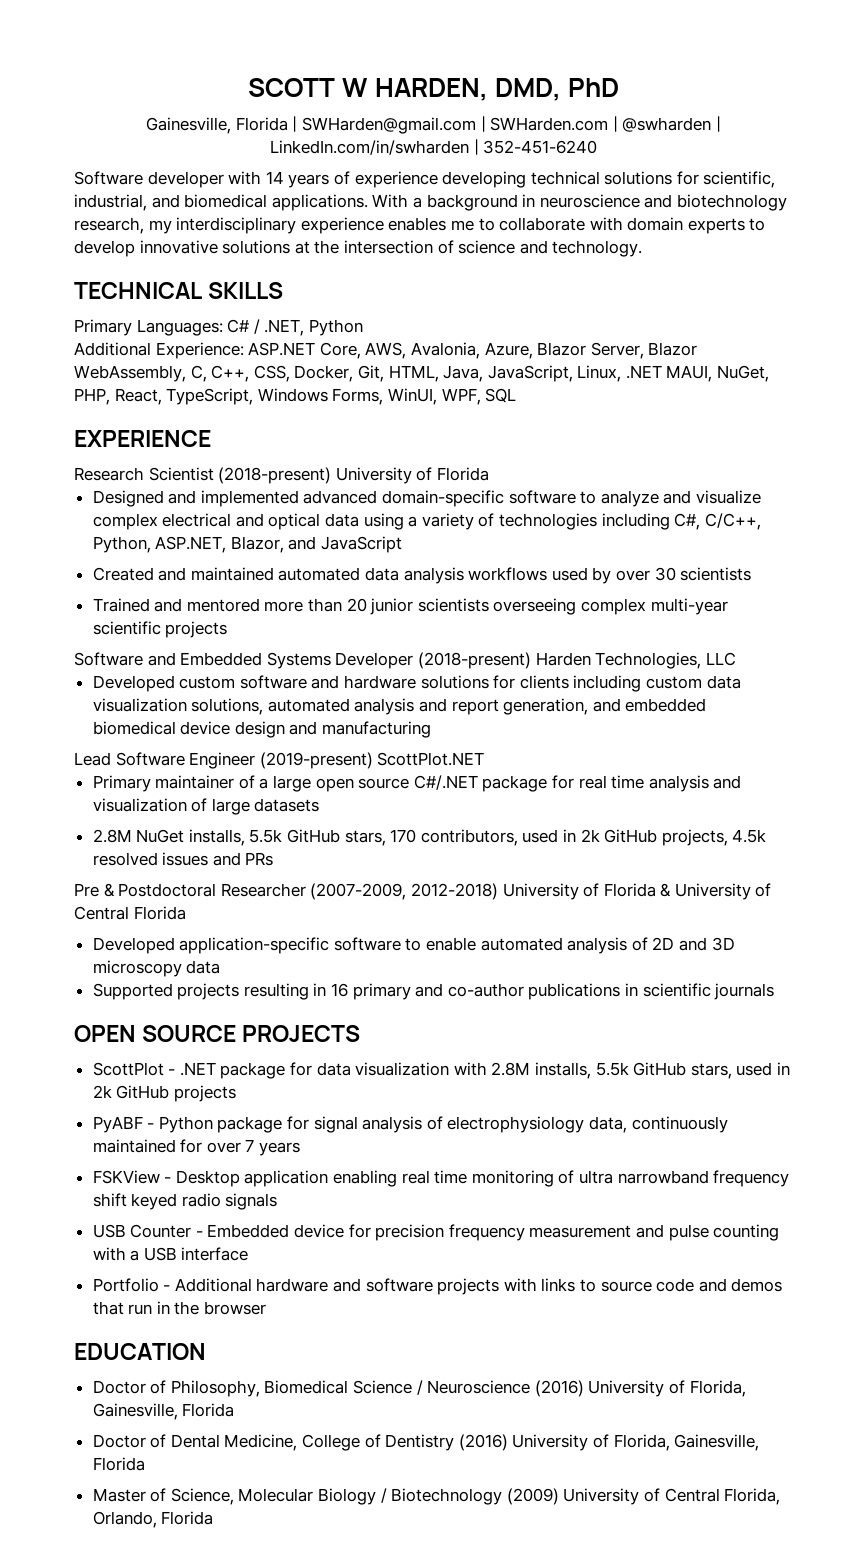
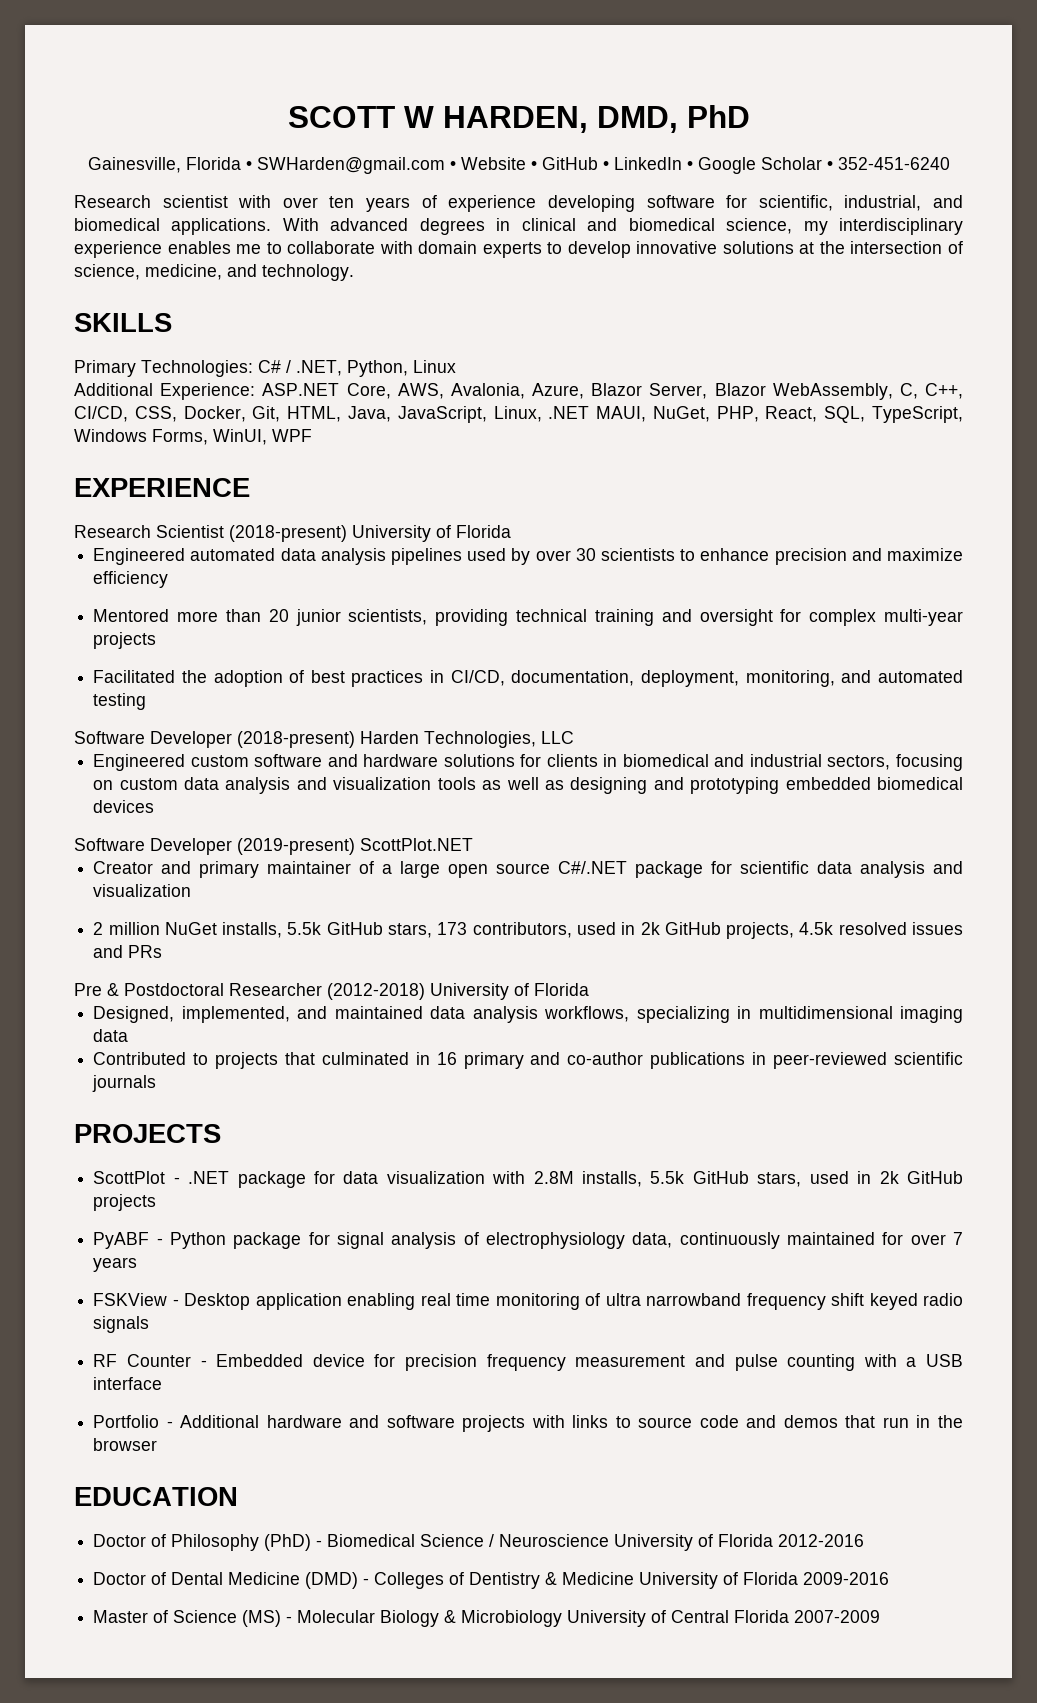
- Gainesville, Florida | SWHarden@gmail.com | SWHarden.com | @swharden | LinkedIn.com/in/swharden | 352-451-6240
- Software developer with 14 years of experience developing technical solutions for scientific, industrial, and biomedical applications.
+ Gainesville, Florida • SWHarden@gmail.com • Website • GitHub • LinkedIn • Google Scholar • 352-451-6240
+ Research scientist with over ten years of experience developing software for scientific, industrial, and biomedical applications.
- With a background in neuroscience and biotechnology research, my interdisciplinary experience enables me to collaborate with domain experts to develop innovative solutions at the intersection of science and technology.
+ With advanced degrees in clinical and biomedical science, my interdisciplinary experience enables me to collaborate with domain experts to develop innovative solutions at the intersection of science, medicine, and technology.
- TECHNICAL SKILLS
+ SKILLS
- Primary Languages: C# / .NET, Python
+ Primary Technologies: C# / .NET, Python, Linux
- Additional Experience: ASP.NET Core, AWS, Avalonia, Azure, Blazor Server, Blazor WebAssembly, C, C++, CSS, Docker, Git, HTML, Java, JavaScript, Linux, .NET MAUI, NuGet, PHP, React, TypeScript, Windows Forms, WinUI, WPF, SQL
+ Additional Experience: ASP.NET Core, AWS, Avalonia, Azure, Blazor Server, Blazor WebAssembly, C, C++, CI/CD, CSS, Docker, Git, HTML, Java, JavaScript, Linux, .NET MAUI, NuGet, PHP, React, SQL, TypeScript, Windows Forms, WinUI, WPF
- Designed and implemented advanced domain-specific software to analyze and visualize complex electrical and optical data using a variety of technologies including C#, C/C++, Python, ASP.NET, Blazor, and JavaScript
- Created and maintained automated data analysis workflows used by over 30 scientists
- Trained and mentored more than 20 junior scientists overseeing complex multi-year scientific projects
- Software and Embedded Systems Developer (2018-present) Harden Technologies, LLC
+ Engineered automated data analysis pipelines used by over 30 scientists to enhance precision and maximize efficiency
+ Mentored more than 20 junior scientists, providing technical training and oversight for complex multi-year projects
+ Facilitated the adoption of best practices in CI/CD, documentation, deployment, monitoring, and automated testing
+ Software Developer (2018-present) Harden Technologies, LLC
- Developed custom software and hardware solutions for clients including custom data visualization solutions, automated analysis and report generation, and embedded biomedical device design and manufacturing
- Lead Software Engineer (2019-present) ScottPlot.NET
+ Engineered custom software and hardware solutions for clients in biomedical and industrial sectors, focusing on custom data analysis and visualization tools as well as designing and prototyping embedded biomedical devices
+ Software Developer (2019-present) ScottPlot.NET
- Primary maintainer of a large open source C#/.NET package for real time analysis and visualization of large datasets
- 2.8M NuGet installs, 5.5k GitHub stars, 170 contributors, used in 2k GitHub projects, 4.5k resolved issues and PRs
+ Creator and primary maintainer of a large open source C#/.NET package for scientific data analysis and visualization
+ 2 million NuGet installs, 5.5k GitHub stars, 173 contributors, used in 2k GitHub projects, 4.5k resolved issues and PRs
- Pre & Postdoctoral Researcher (2007-2009, 2012-2018) University of Florida & University of Central Florida
- Developed application-specific software to enable automated analysis of 2D and 3D microscopy data
- Supported projects resulting in 16 primary and co-author publications in scientific journals
+ Pre & Postdoctoral Researcher (2012-2018) University of Florida
+ Designed, implemented, and maintained data analysis workflows, specializing in multidimensional imaging data
+ Contributed to projects that culminated in 16 primary and co-author publications in peer-reviewed scientific journals
- OPEN SOURCE PROJECTS
+ PROJECTS
- USB Counter - Embedded device for precision frequency measurement and pulse counting with a USB interface
+ RF Counter - Embedded device for precision frequency measurement and pulse counting with a USB interface
- Doctor of Philosophy, Biomedical Science / Neuroscience (2016) University of Florida, Gainesville, Florida
+ Doctor of Philosophy (PhD) - Biomedical Science / Neuroscience University of Florida 2012-2016
- Doctor of Dental Medicine, College of Dentistry (2016) University of Florida, Gainesville, Florida
+ Doctor of Dental Medicine (DMD) - Colleges of Dentistry & Medicine University of Florida 2009-2016
- Master of Science, Molecular Biology / Biotechnology (2009) University of Central Florida, Orlando, Florida
+ Master of Science (MS) - Molecular Biology & Microbiology University of Central Florida 2007-2009

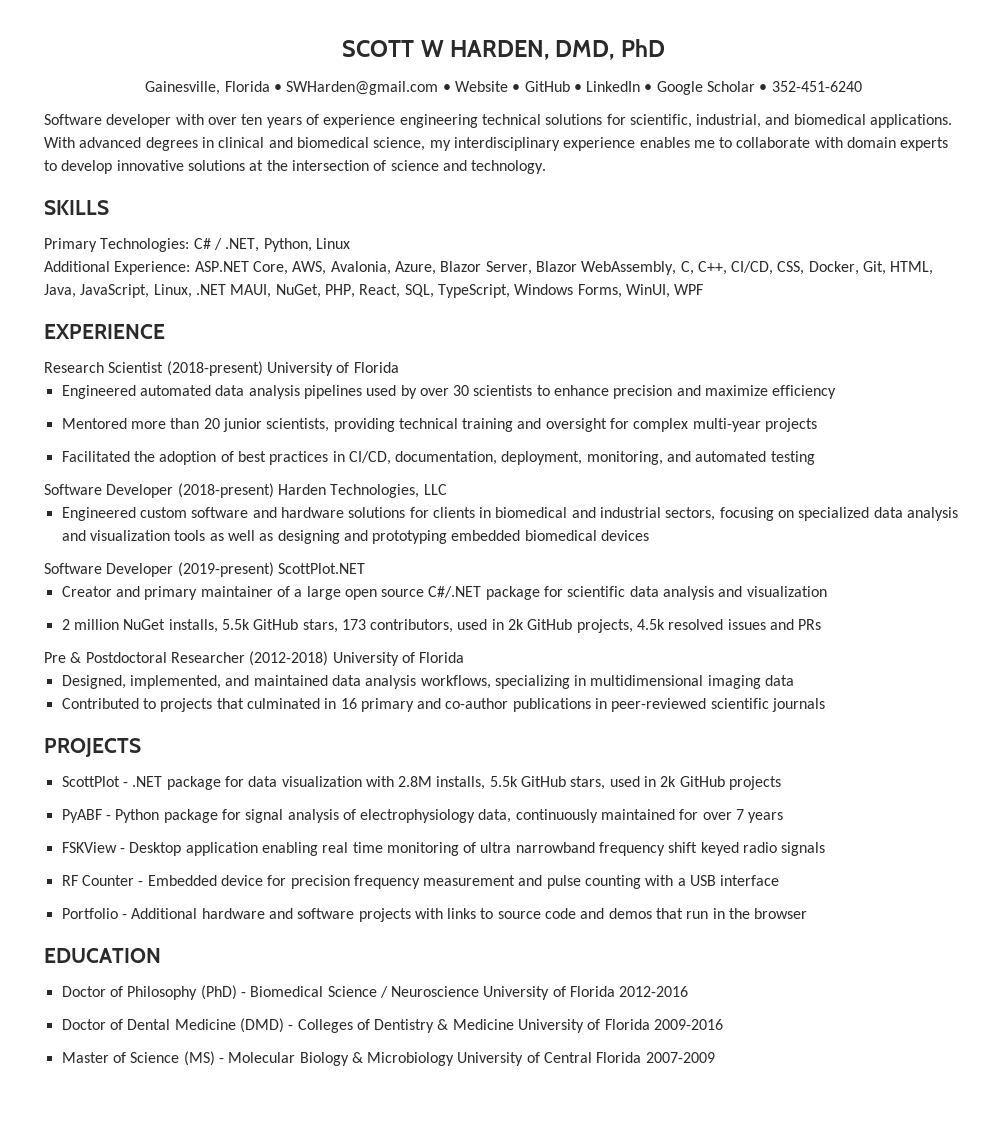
- Research scientist with over ten years of experience developing software for scientific, industrial, and biomedical applications.
+ Software developer with over ten years of experience engineering technical solutions for scientific, industrial, and biomedical applications.
- With advanced degrees in clinical and biomedical science, my interdisciplinary experience enables me to collaborate with domain experts to develop innovative solutions at the intersection of science, medicine, and technology.
+ With advanced degrees in clinical and biomedical science, my interdisciplinary experience enables me to collaborate with domain experts to develop innovative solutions at the intersection of science and technology.
- Engineered custom software and hardware solutions for clients in biomedical and industrial sectors, focusing on custom data analysis and visualization tools as well as designing and prototyping embedded biomedical devices
+ Engineered custom software and hardware solutions for clients in biomedical and industrial sectors, focusing on specialized data analysis and visualization tools as well as designing and prototyping embedded biomedical devices

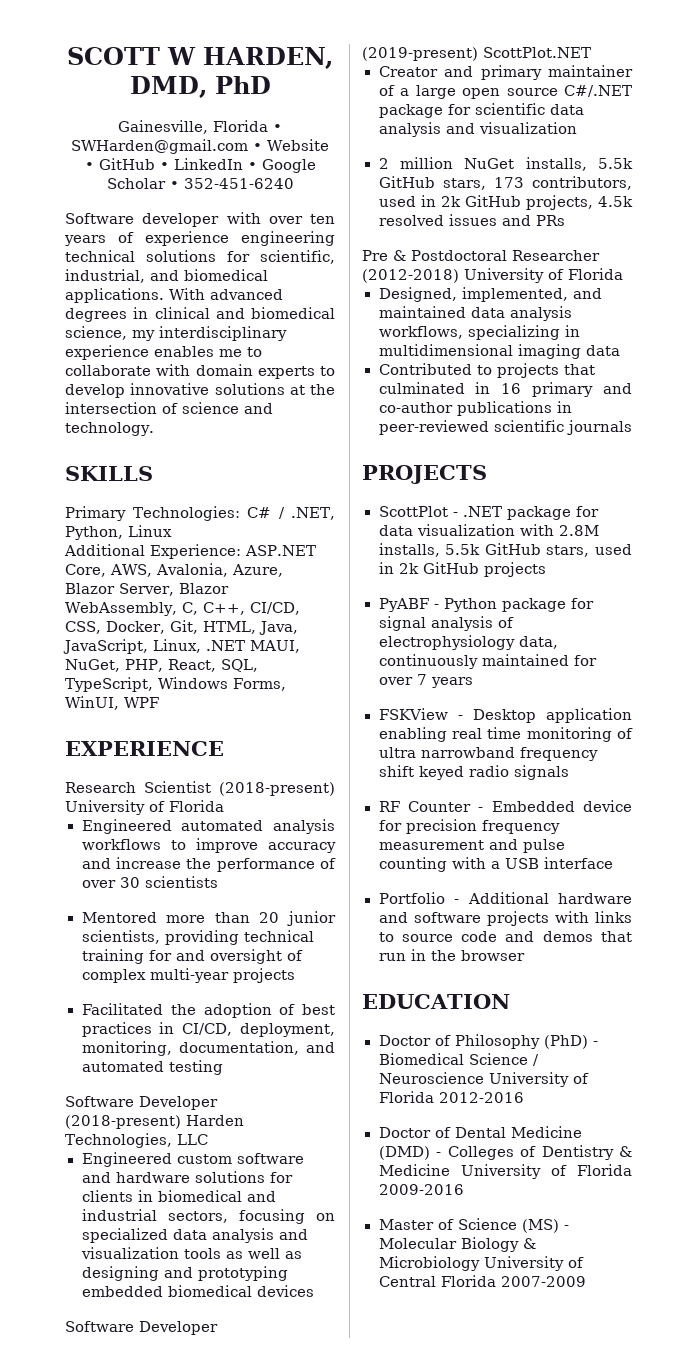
- Engineered automated data analysis pipelines used by over 30 scientists to enhance precision and maximize efficiency
+ Engineered automated analysis workflows to improve accuracy and increase the performance of over 30 scientists
- Mentored more than 20 junior scientists, providing technical training and oversight for complex multi-year projects
+ Mentored more than 20 junior scientists, providing technical training for and oversight of complex multi-year projects
- Facilitated the adoption of best practices in CI/CD, documentation, deployment, monitoring, and automated testing
+ Facilitated the adoption of best practices in CI/CD, deployment, monitoring, documentation, and automated testing

